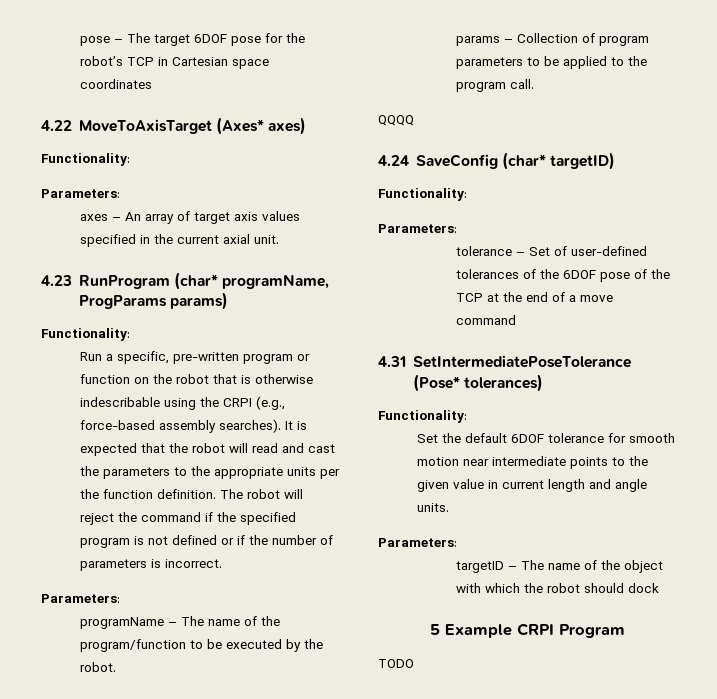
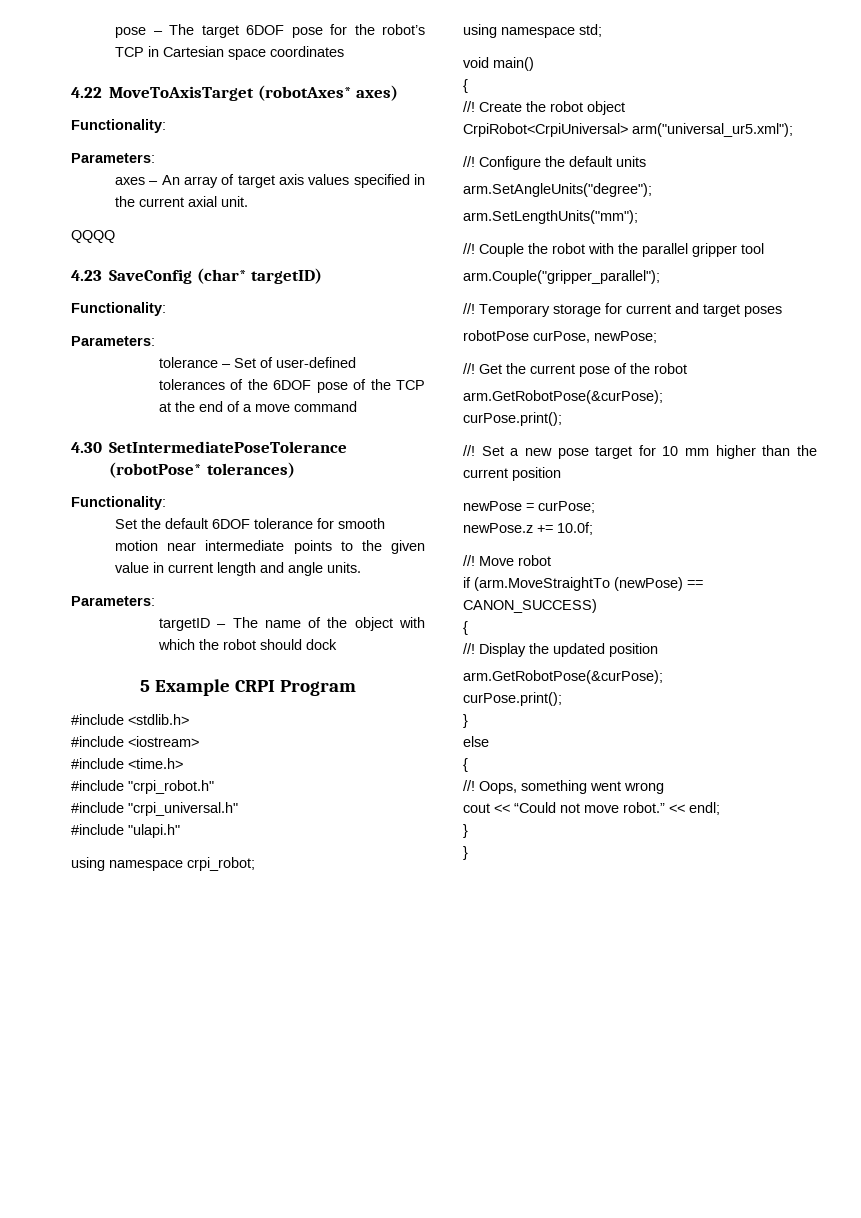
- 4.22 MoveToAxisTarget (Axes* axes)
+ 4.22 MoveToAxisTarget (robotAxes* axes)
- 4.23 RunProgram (char* programName, ProgParams params)
- Functionality:
- Run a specific, pre-written program or function on the robot that is otherwise indescribable using the CRPI (e.g., force-based assembly searches). It is expected that the robot will read and cast the parameters to the appropriate units per the function definition. The robot will reject the command if the specified program is not defined or if the number of parameters is incorrect.
- Parameters:
- programName – The name of the program/function to be executed by the robot.
- params – Collection of program parameters to be applied to the program call.
- 4.24 SaveConfig (char* targetID)
+ 4.23 SaveConfig (char* targetID)
- 4.31 SetIntermediatePoseTolerance (Pose* tolerances)
+ 4.30 SetIntermediatePoseTolerance (robotPose* tolerances)
- TODO
+ #include <stdlib.h>
+ #include <iostream>
+ #include <time.h>
+ #include "crpi_robot.h"
+ #include "crpi_universal.h"
+ #include "ulapi.h"
+ using namespace crpi_robot;
+ using namespace std;
+ void main()
+ {
+ //! Create the robot object
+ CrpiRobot<CrpiUniversal> arm("universal_ur5.xml");
+ //! Configure the default units
+ arm.SetAngleUnits("degree");
+ arm.SetLengthUnits("mm");
+ //! Couple the robot with the parallel gripper tool
+ arm.Couple("gripper_parallel");
+ //! Temporary storage for current and target poses
+ robotPose curPose, newPose;
+ //! Get the current pose of the robot
+ arm.GetRobotPose(&curPose);
+ curPose.print();
+ //! Set a new pose target for 10 mm higher than the current position
+ newPose = curPose;
+ newPose.z += 10.0f;
+ //! Move robot
+ if (arm.MoveStraightTo (newPose) == CANON_SUCCESS)
+ {
+ //! Display the updated position
+ arm.GetRobotPose(&curPose);
+ curPose.print();
+ }
+ else
+ {
+ //! Oops, something went wrong
+ cout << “Could not move robot.” << endl;
+ }
+ }

